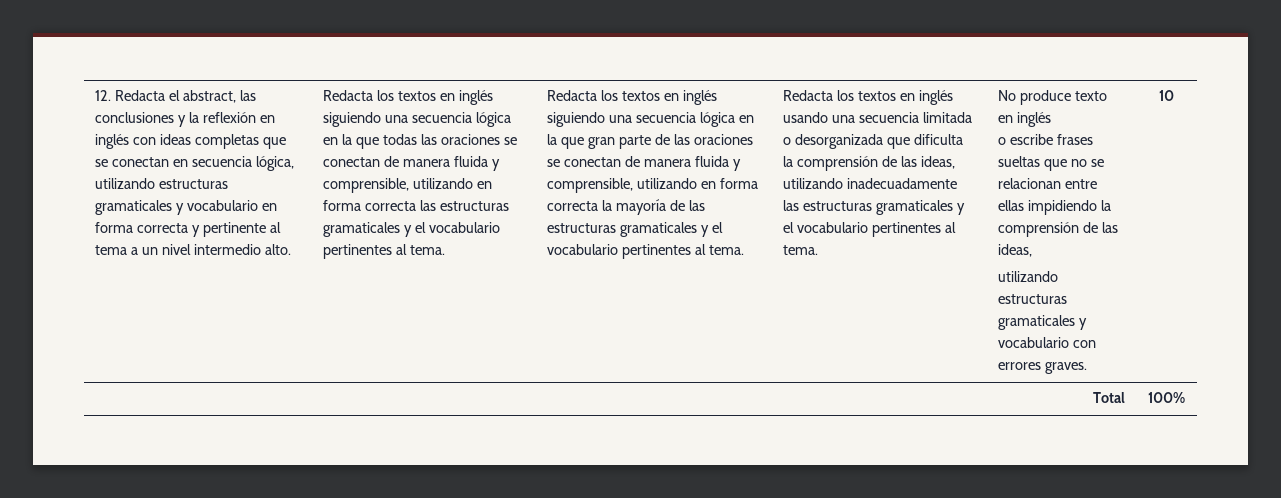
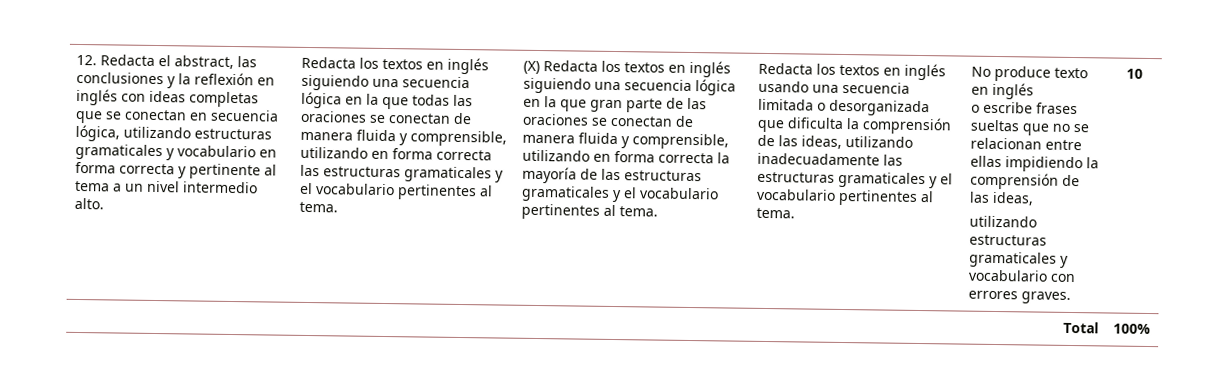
- Redacta los textos en inglés siguiendo una secuencia lógica en la que gran parte de las oraciones se conectan de manera fluida y comprensible, utilizando en forma correcta la mayoría de las estructuras gramaticales y el vocabulario pertinentes al tema.
+ (X) Redacta los textos en inglés siguiendo una secuencia lógica en la que gran parte de las oraciones se conectan de manera fluida y comprensible, utilizando en forma correcta la mayoría de las estructuras gramaticales y el vocabulario pertinentes al tema.

